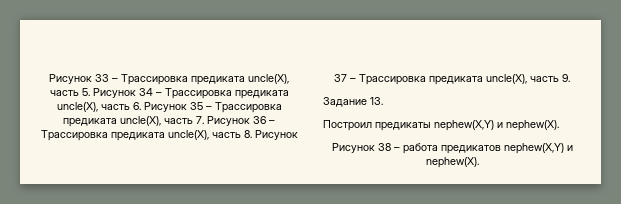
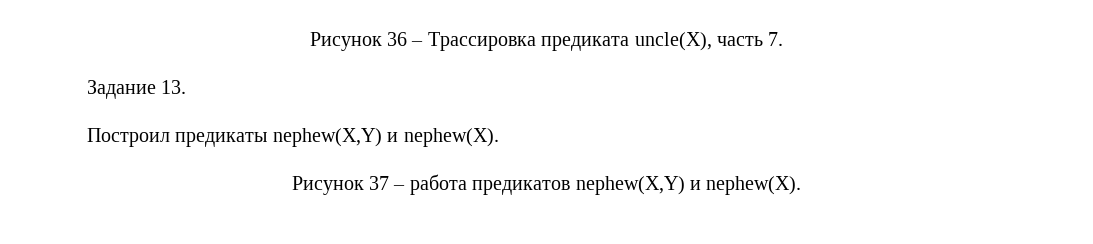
- Рисунок 33 – Трассировка предиката uncle(X), часть 5. Рисунок 34 – Трассировка предиката uncle(X), часть 6. Рисунок 35 – Трассировка предиката uncle(X), часть 7. Рисунок 36 – Трассировка предиката uncle(X), часть 8. Рисунок 37 – Трассировка предиката uncle(X), часть 9.
+ Рисунок 36 – Трассировка предиката uncle(X), часть 7.
- Рисунок 38 – работа предикатов nephew(X,Y) и nephew(X).
+ Рисунок 37 – работа предикатов nephew(X,Y) и nephew(X).

